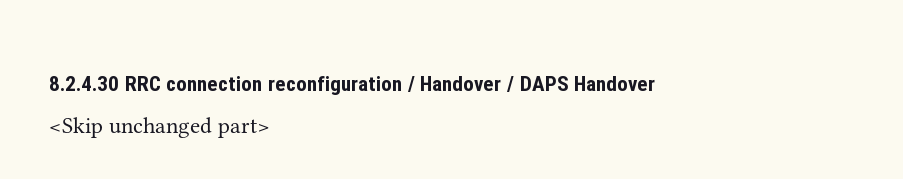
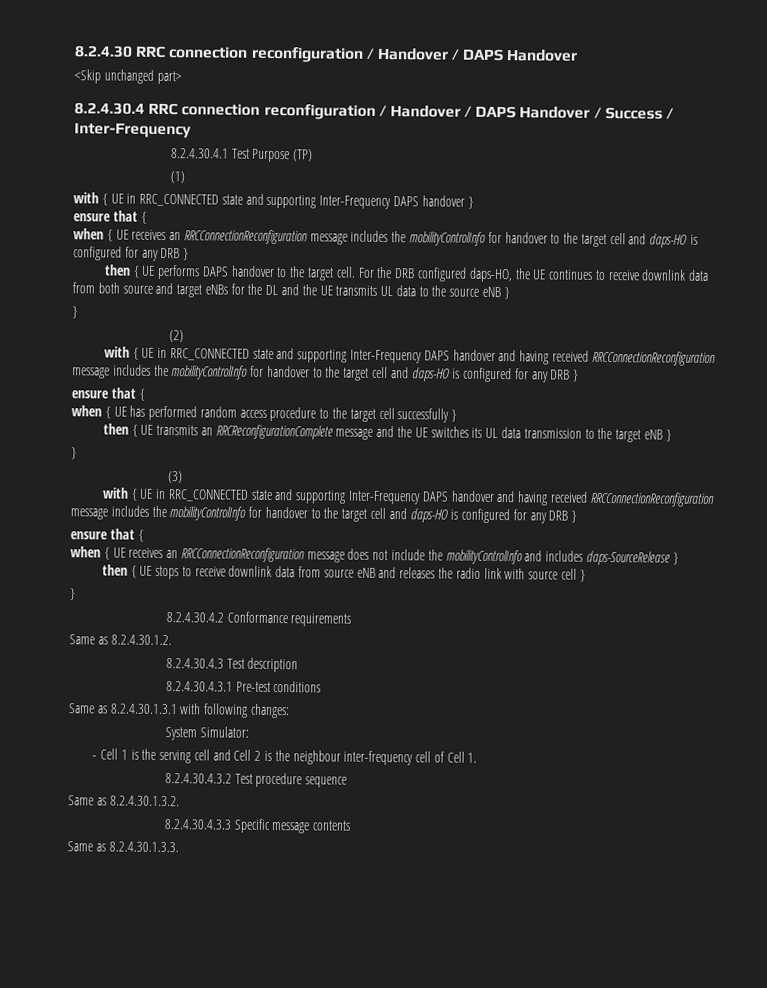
+ 8.2.4.30.4 RRC connection reconfiguration / Handover / DAPS Handover / Success / Inter-Frequency
+ 8.2.4.30.4.1 Test Purpose (TP)
+ (1)
+ with { UE in RRC_CONNECTED state and supporting Inter-Frequency DAPS handover }
+ ensure that {
+ when { UE receives an RRCConnectionReconfiguration message includes the mobilityControlInfo for handover to the target cell and daps-HO is configured for any DRB }
+ then { UE performs DAPS handover to the target cell. For the DRB configured daps-HO, the UE continues to receive downlink data from both source and target eNBs for the DL and the UE transmits UL data to the source eNB }
+ }
+ (2)
+ with { UE in RRC_CONNECTED state and supporting Inter-Frequency DAPS handover and having received RRCConnectionReconfiguration message includes the mobilityControlInfo for handover to the target cell and daps-HO is configured for any DRB }
+ ensure that {
+ when { UE has performed random access procedure to the target cell successfully }
+ then { UE transmits an RRCReconfigurationComplete message and the UE switches its UL data transmission to the target eNB }
+ }
+ (3)
+ with { UE in RRC_CONNECTED state and supporting Inter-Frequency DAPS handover and having received RRCConnectionReconfiguration message includes the mobilityControlInfo for handover to the target cell and daps-HO is configured for any DRB }
+ ensure that {
+ when { UE receives an RRCConnectionReconfiguration message does not include the mobilityControlInfo and includes daps-SourceRelease }
+ then { UE stops to receive downlink data from source eNB and releases the radio link with source cell }
+ }
+ 8.2.4.30.4.2 Conformance requirements
+ Same as 8.2.4.30.1.2.
+ 8.2.4.30.4.3 Test description
+ 8.2.4.30.4.3.1 Pre-test conditions
+ Same as 8.2.4.30.1.3.1 with following changes:
+ System Simulator:
+ - Cell 1 is the serving cell and Cell 2 is the neighbour inter-frequency cell of Cell 1.
+ 8.2.4.30.4.3.2 Test procedure sequence
+ Same as 8.2.4.30.1.3.2.
+ 8.2.4.30.4.3.3 Specific message contents
+ Same as 8.2.4.30.1.3.3.

